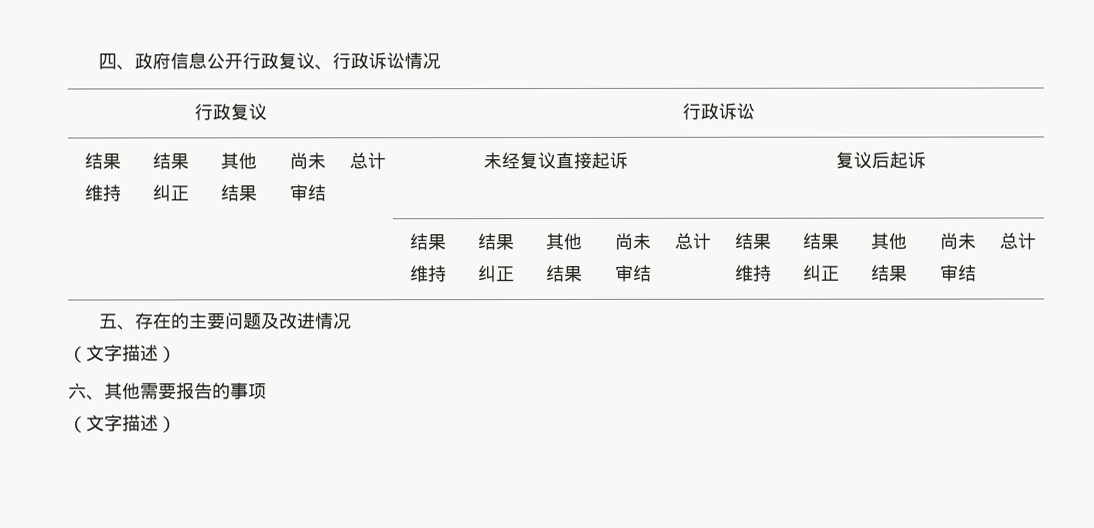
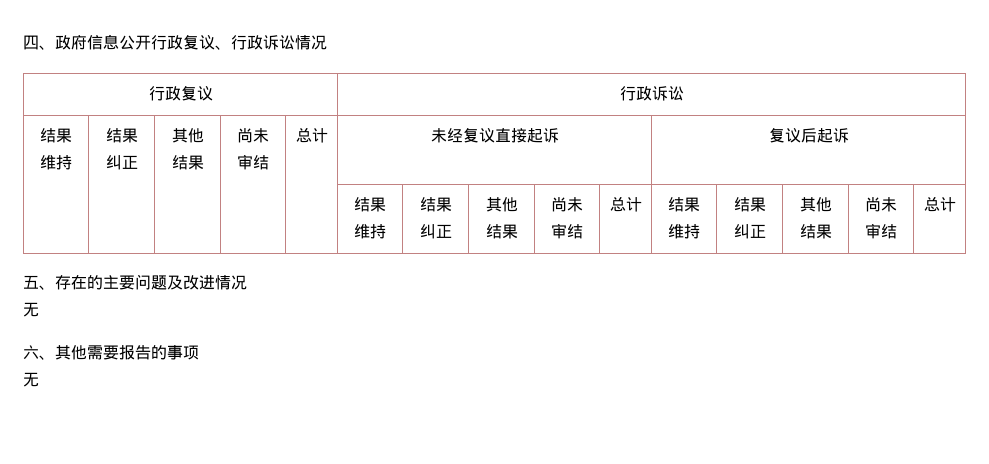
  五、存在的主要问题及改进情况
- （文字描述）
+ 无
  六、其他需要报告的事项
- （文字描述）
+ 无

